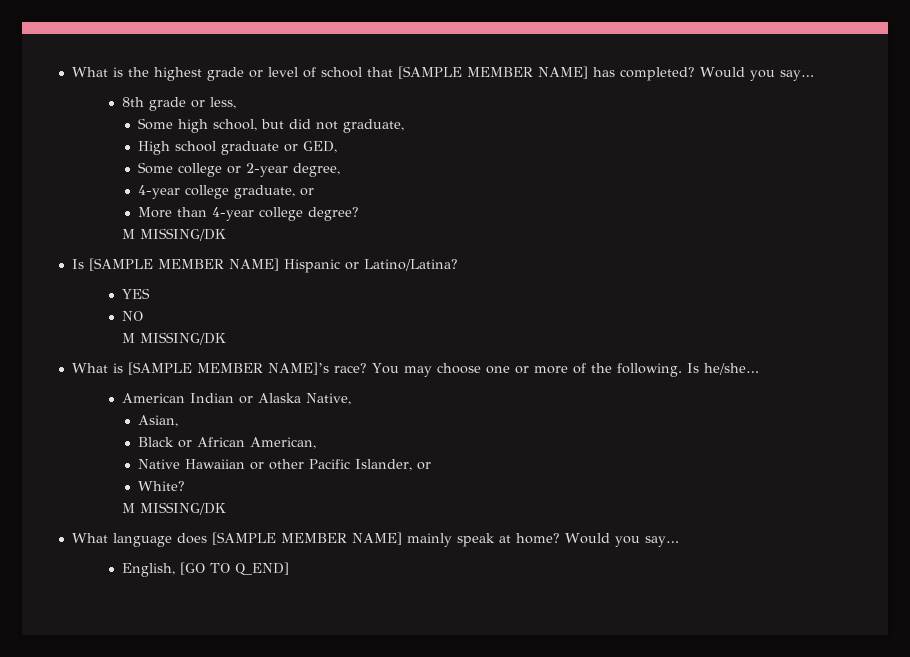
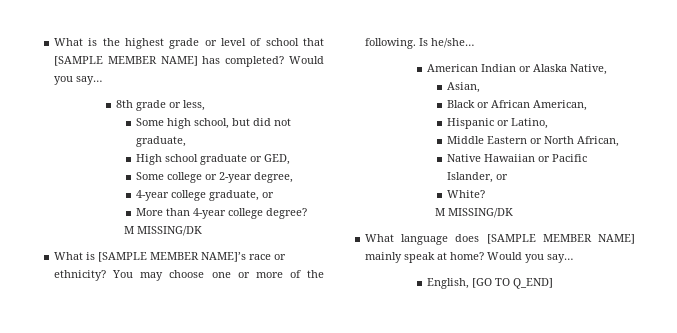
- Is [SAMPLE MEMBER NAME] Hispanic or Latino/Latina?
- YES
- NO
- M MISSING/DK
- What is [SAMPLE MEMBER NAME]’s race?
+ What is [SAMPLE MEMBER NAME]’s race or ethnicity?
+ Hispanic or Latino,
+ Middle Eastern or North African,
- Native Hawaiian or other Pacific Islander, or
+ Native Hawaiian or Pacific Islander, or

